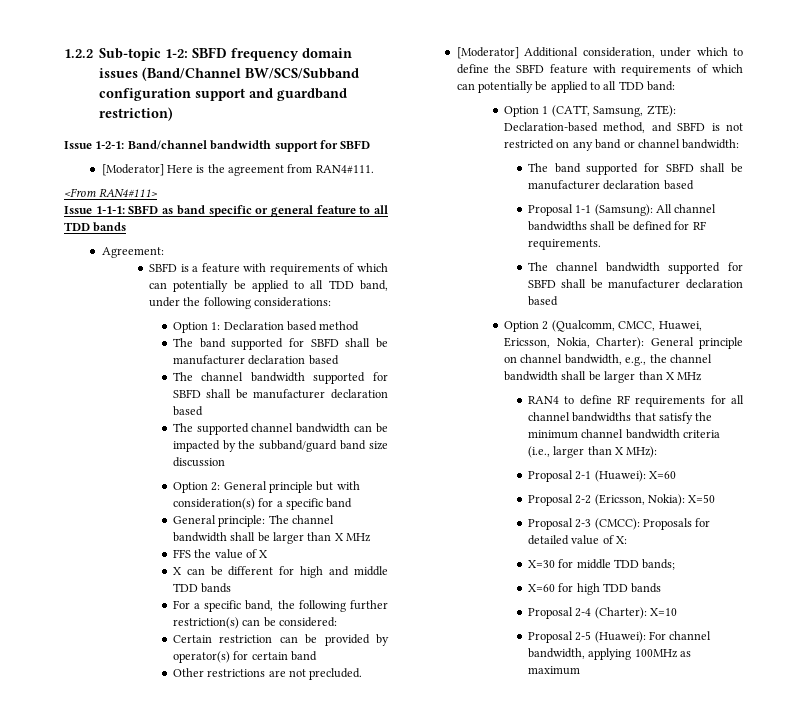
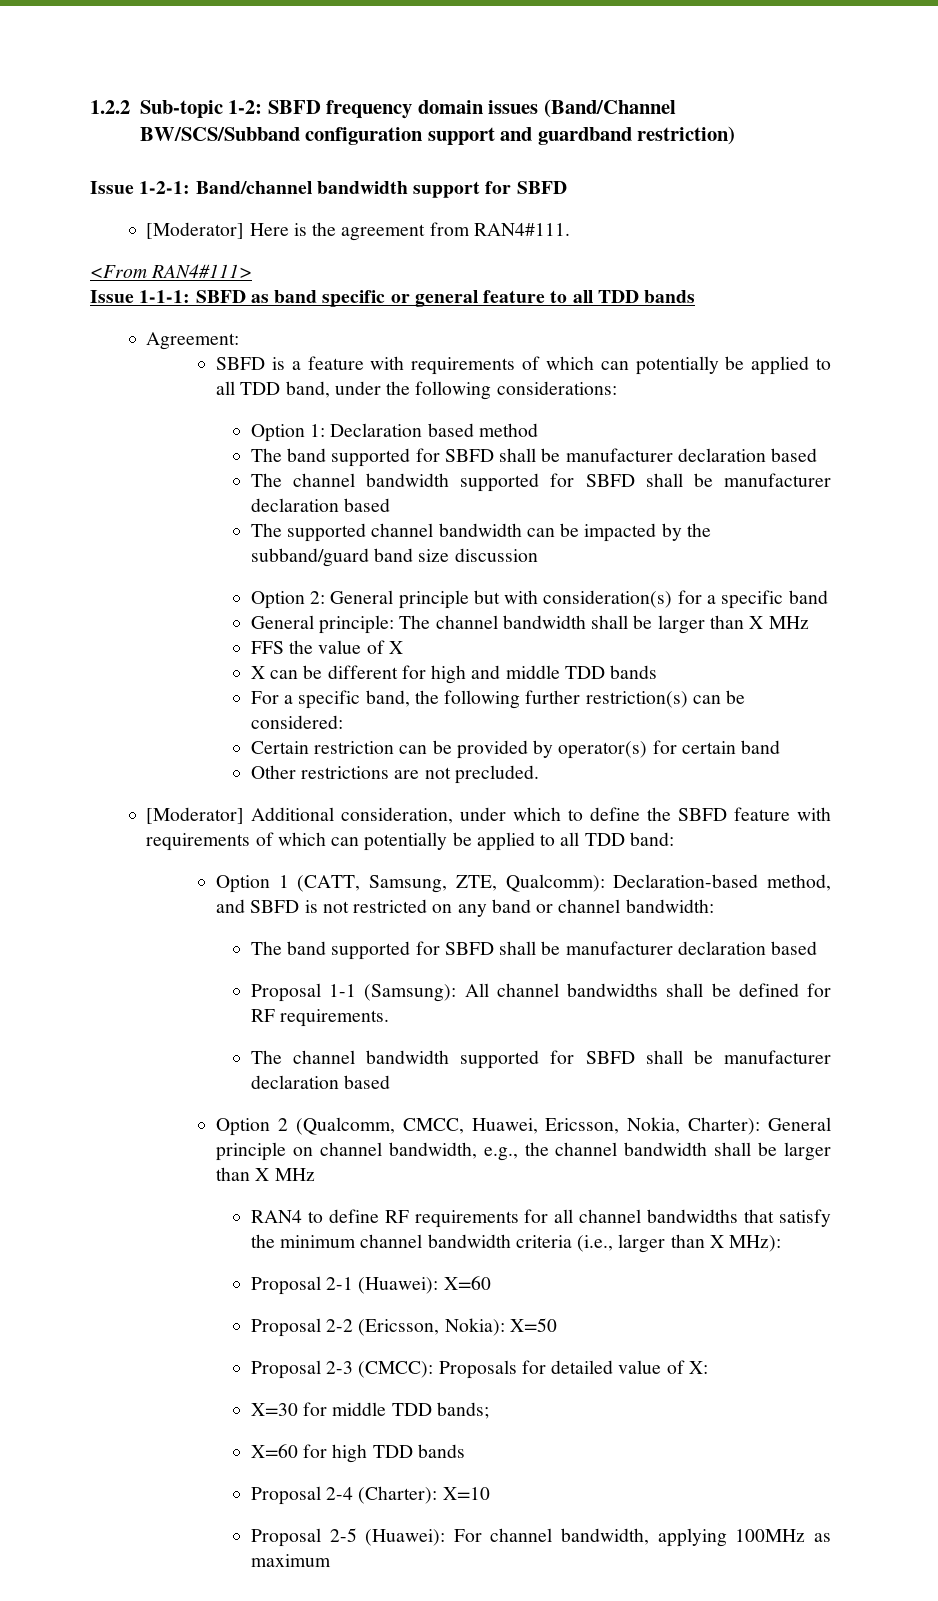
- Option 1 (CATT, Samsung, ZTE): Declaration-based method, and SBFD is not restricted on any band or channel bandwidth:
+ Option 1 (CATT, Samsung, ZTE, Qualcomm): Declaration-based method, and SBFD is not restricted on any band or channel bandwidth:

